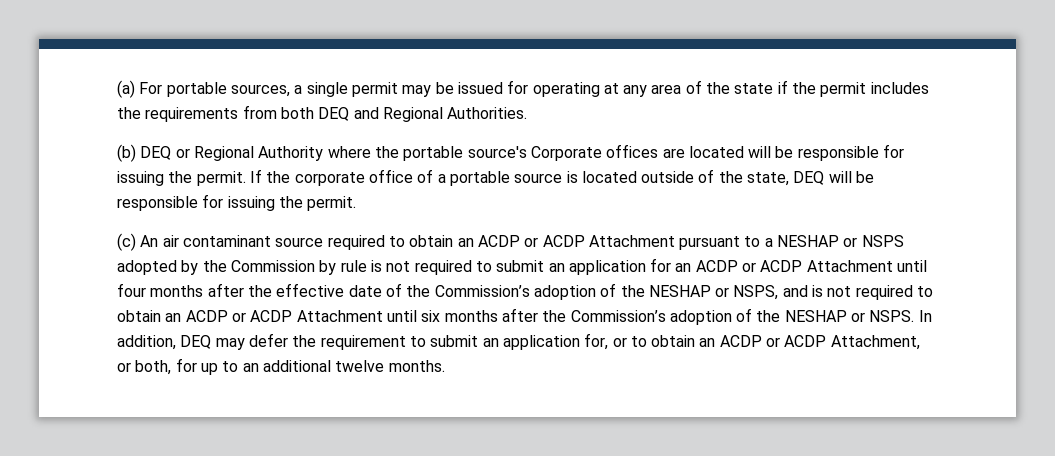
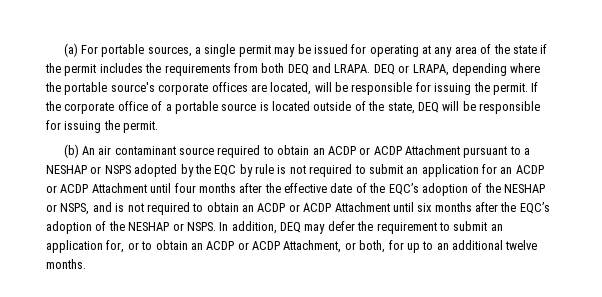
- (a) For portable sources, a single permit may be issued for operating at any area of the state if the permit includes the requirements from both DEQ and Regional Authorities.
- (b) DEQ or Regional Authority where the portable source's Corporate offices are located will be responsible for issuing the permit.
+ (a) For portable sources, a single permit may be issued for operating at any area of the state if the permit includes the requirements from both DEQ and LRAPA. DEQ or LRAPA, depending where the portable source's corporate offices are located, will be responsible for issuing the permit.
- (c) An air contaminant source required to obtain an ACDP or ACDP Attachment pursuant to a NESHAP or NSPS adopted by the Commission by rule is not required to submit an application for an ACDP or ACDP Attachment until four months after the effective date of the Commission’s adoption of the NESHAP or NSPS, and is not required to obtain an ACDP or ACDP Attachment until six months after the Commission’s adoption of the NESHAP or NSPS.
+ (b) An air contaminant source required to obtain an ACDP or ACDP Attachment pursuant to a NESHAP or NSPS adopted by the EQC by rule is not required to submit an application for an ACDP or ACDP Attachment until four months after the effective date of the EQC’s adoption of the NESHAP or NSPS, and is not required to obtain an ACDP or ACDP Attachment until six months after the EQC’s adoption of the NESHAP or NSPS.

